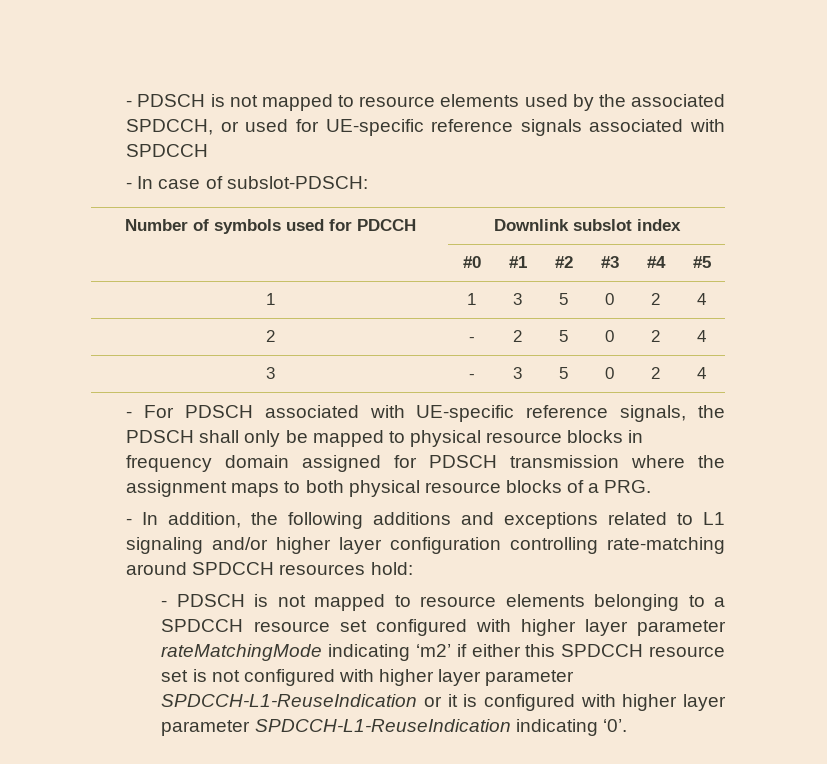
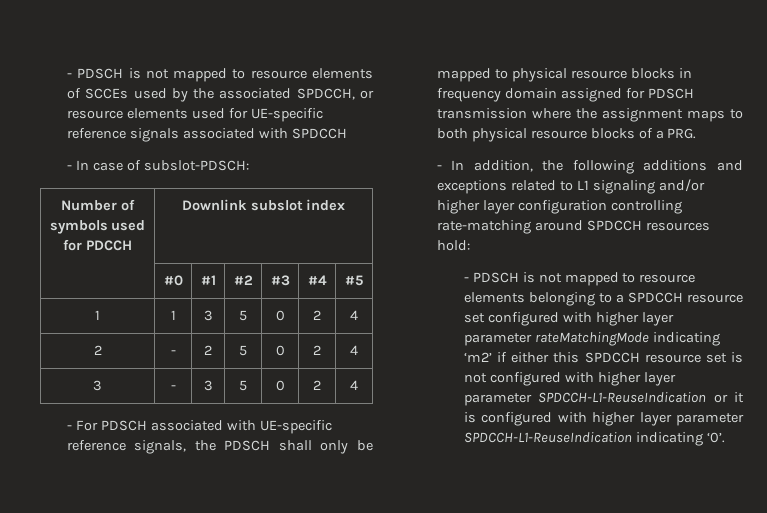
- - PDSCH is not mapped to resource elements used by the associated SPDCCH, or used for UE-specific reference signals associated with SPDCCH
+ - PDSCH is not mapped to resource elements of SCCEs used by the associated SPDCCH, or resource elements used for UE-specific reference signals associated with SPDCCH

